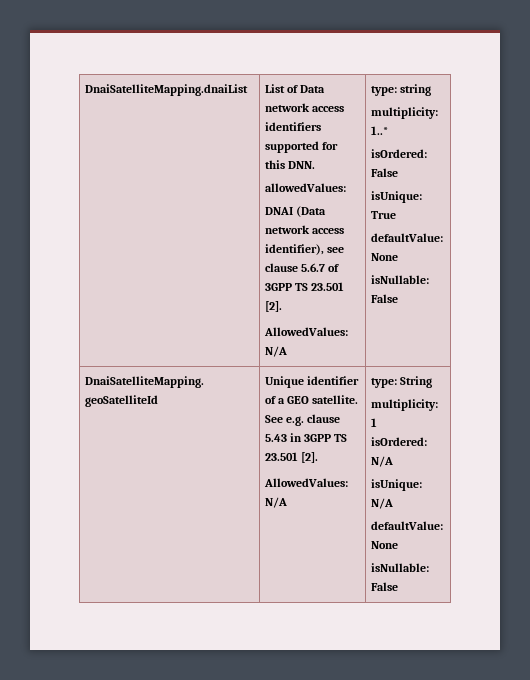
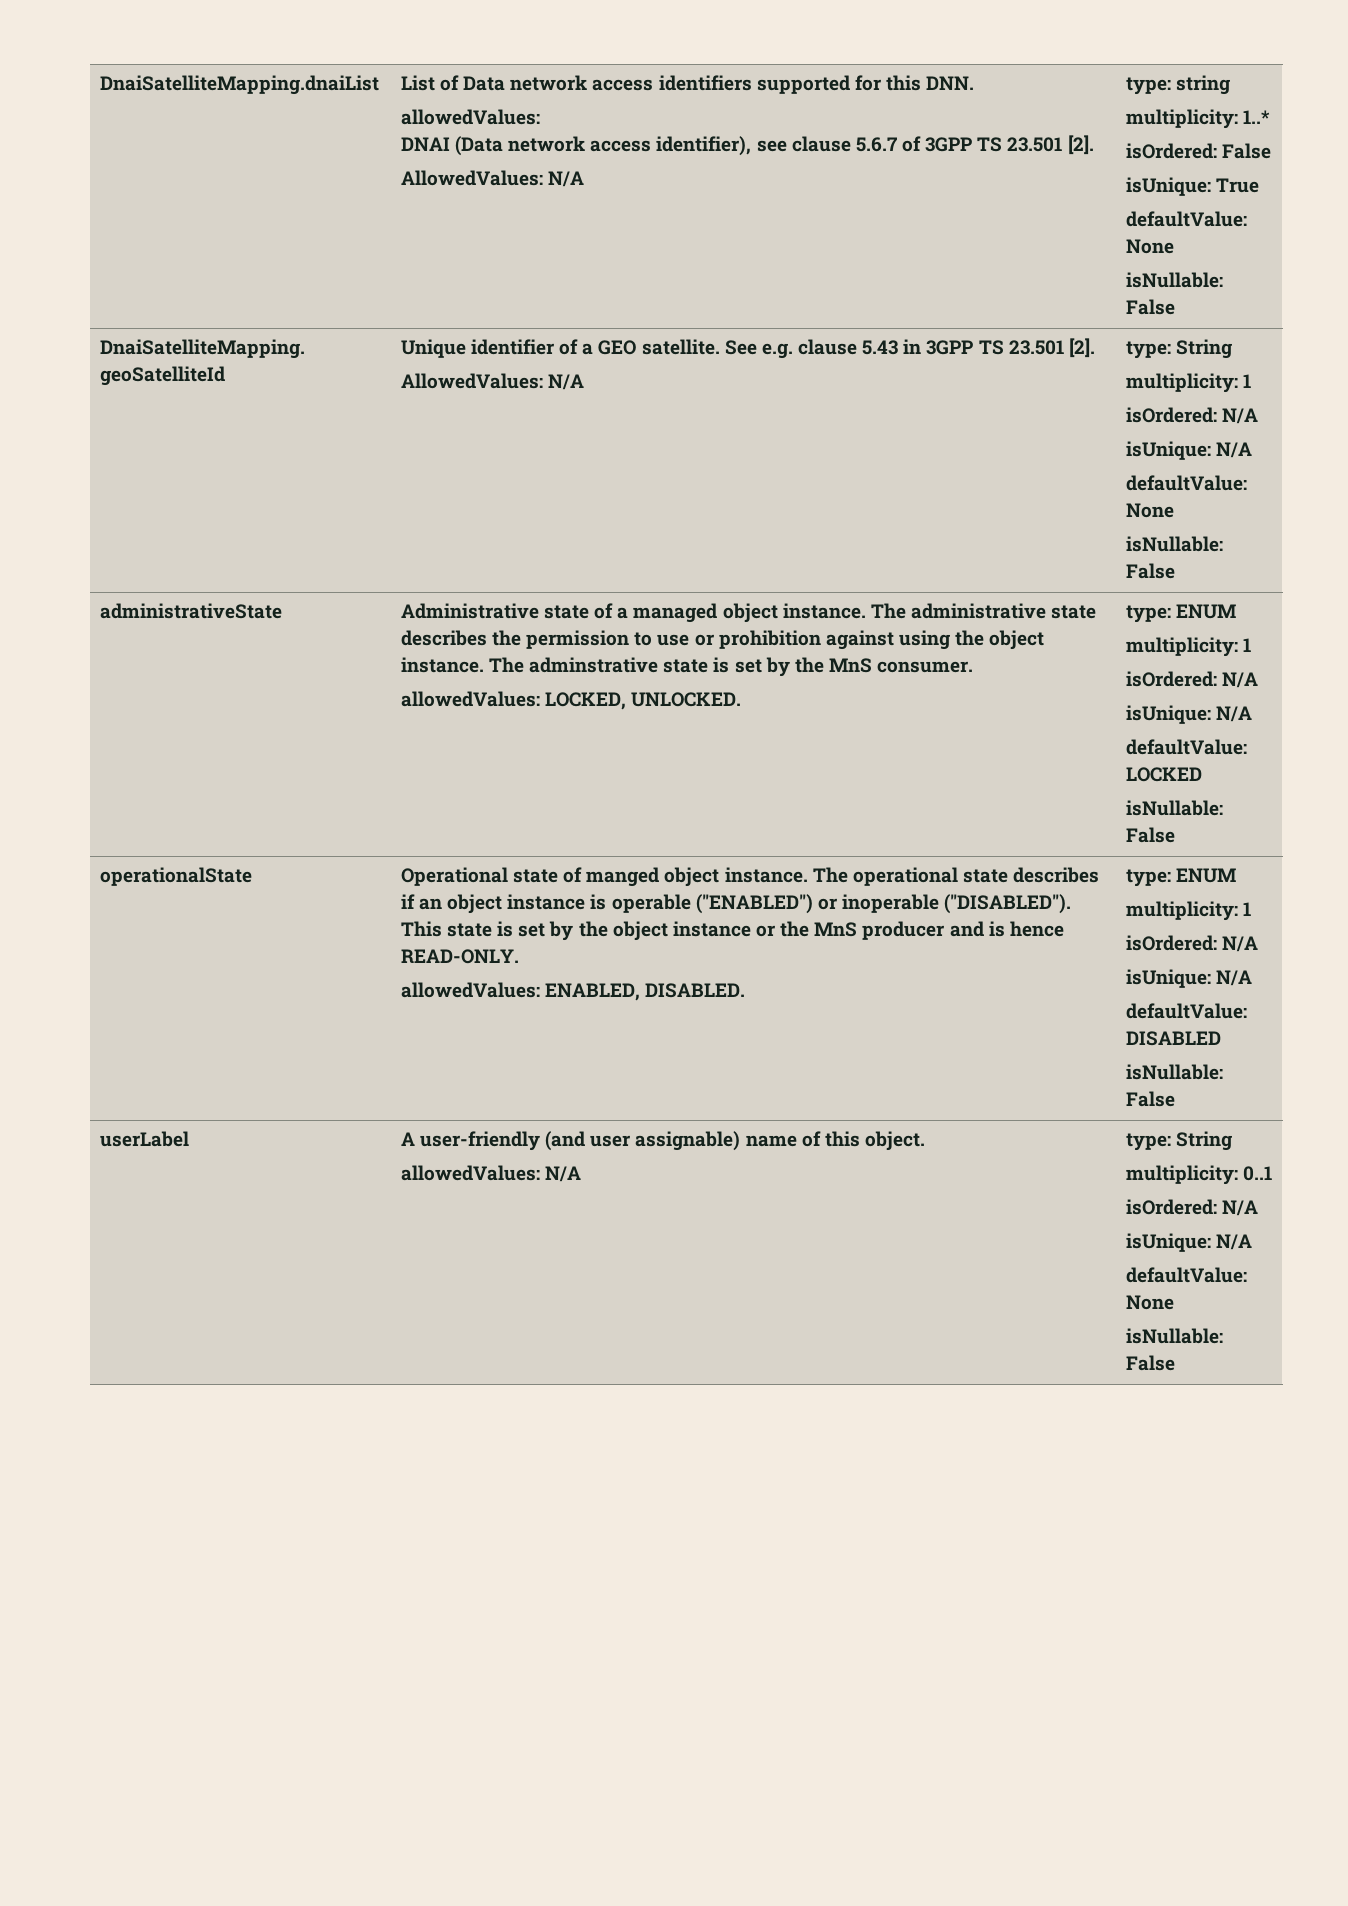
+ administrativeState | Administrative state of a managed object instance. The administrative state describes the permission to use or prohibition against using the object instance. The adminstrative state is set by the MnS consumer.
+ allowedValues: LOCKED, UNLOCKED. | type: ENUM
+ multiplicity: 1
+ isOrdered: N/A
+ isUnique: N/A
+ defaultValue: LOCKED
+ isNullable: False
+ operationalState | Operational state of manged object instance. The operational state describes if an object instance is operable ("ENABLED") or inoperable ("DISABLED"). This state is set by the object instance or the MnS producer and is hence READ-ONLY.
+ allowedValues: ENABLED, DISABLED. | type: ENUM
+ multiplicity: 1
+ isOrdered: N/A
+ isUnique: N/A
+ defaultValue: DISABLED
+ isNullable: False
+ userLabel | A user-friendly (and user assignable) name of this object.
+ allowedValues: N/A | type: String
+ multiplicity: 0..1
+ isOrdered: N/A
+ isUnique: N/A
+ defaultValue: None
+ isNullable: False

